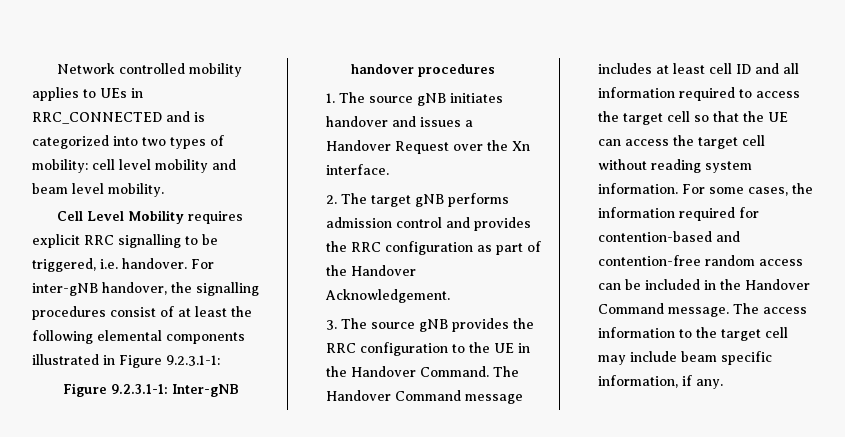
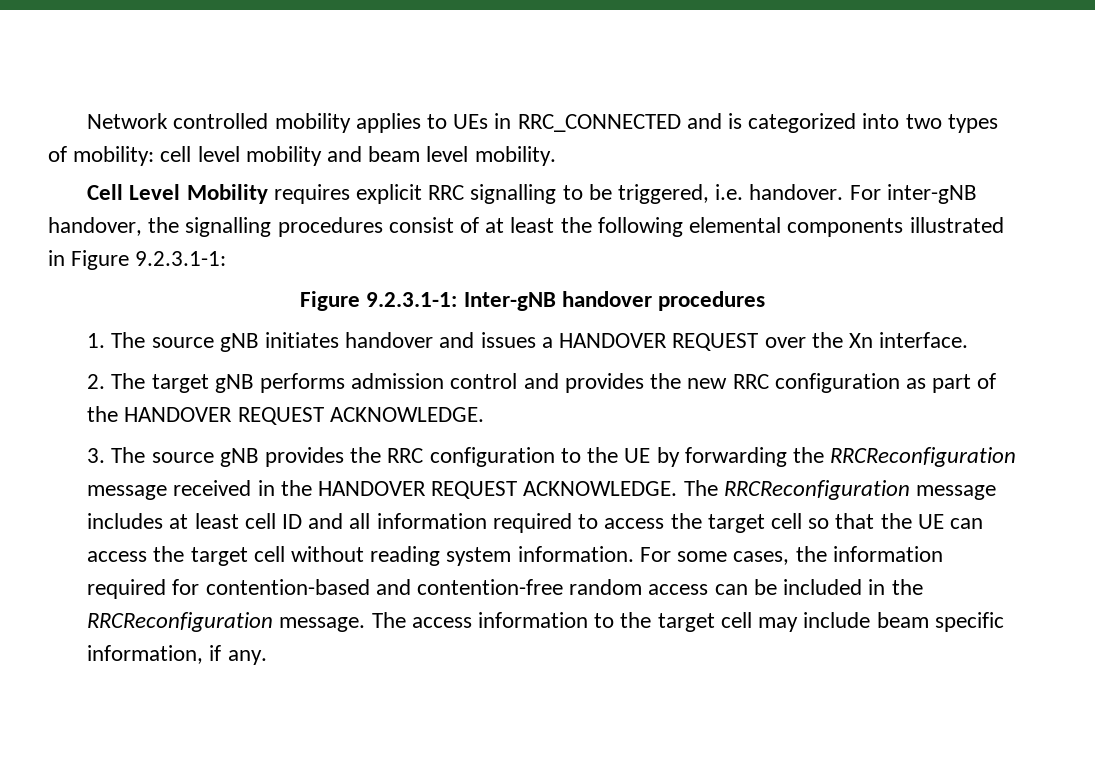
- 1. The source gNB initiates handover and issues a Handover Request over the Xn interface.
+ 1. The source gNB initiates handover and issues a HANDOVER REQUEST over the Xn interface.
- 2. The target gNB performs admission control and provides the RRC configuration as part of the Handover Acknowledgement.
+ 2. The target gNB performs admission control and provides the new RRC configuration as part of the HANDOVER REQUEST ACKNOWLEDGE.
- 3. The source gNB provides the RRC configuration to the UE in the Handover Command. The Handover Command message includes at least cell ID and all information required to access the target cell so that the UE can access the target cell without reading system information.
+ 3. The source gNB provides the RRC configuration to the UE by forwarding the RRCReconfiguration message received in the HANDOVER REQUEST ACKNOWLEDGE. The RRCReconfiguration message includes at least cell ID and all information required to access the target cell so that the UE can access the target cell without reading system information.
- For some cases, the information required for contention-based and contention-free random access can be included in the Handover Command message.
+ For some cases, the information required for contention-based and contention-free random access can be included in the RRCReconfiguration message.

